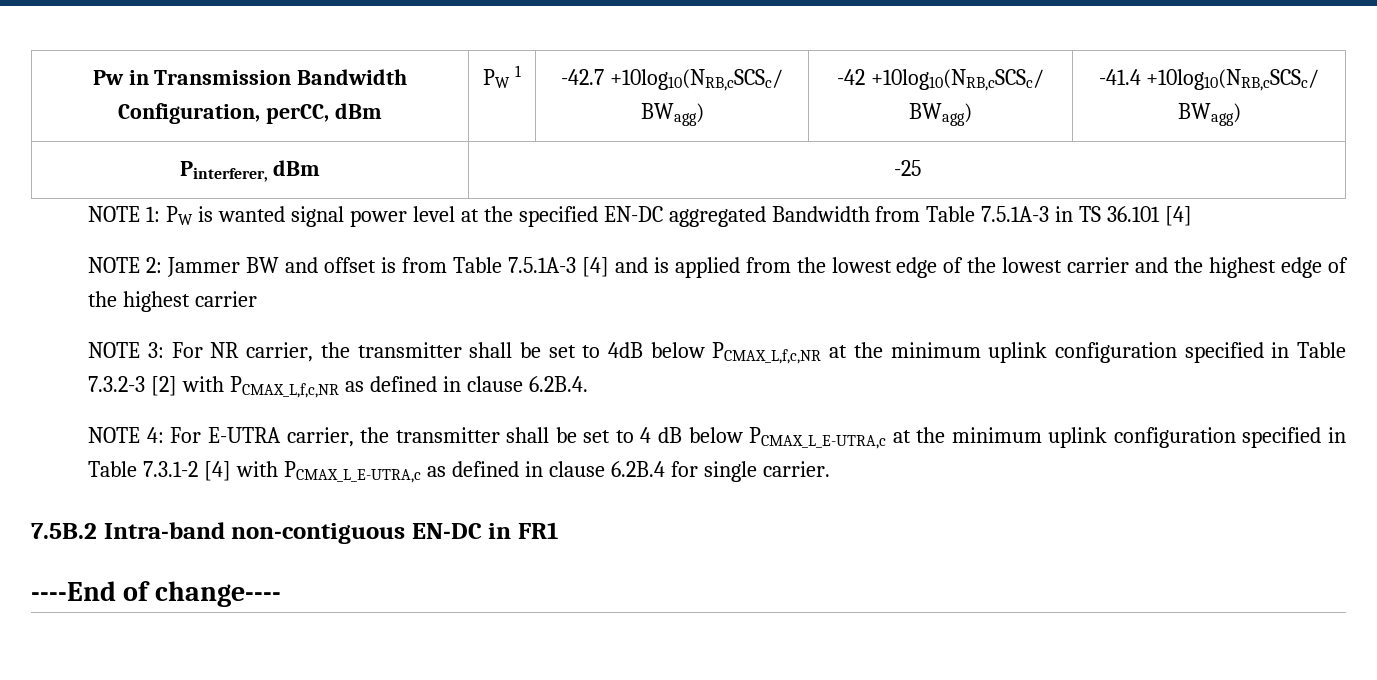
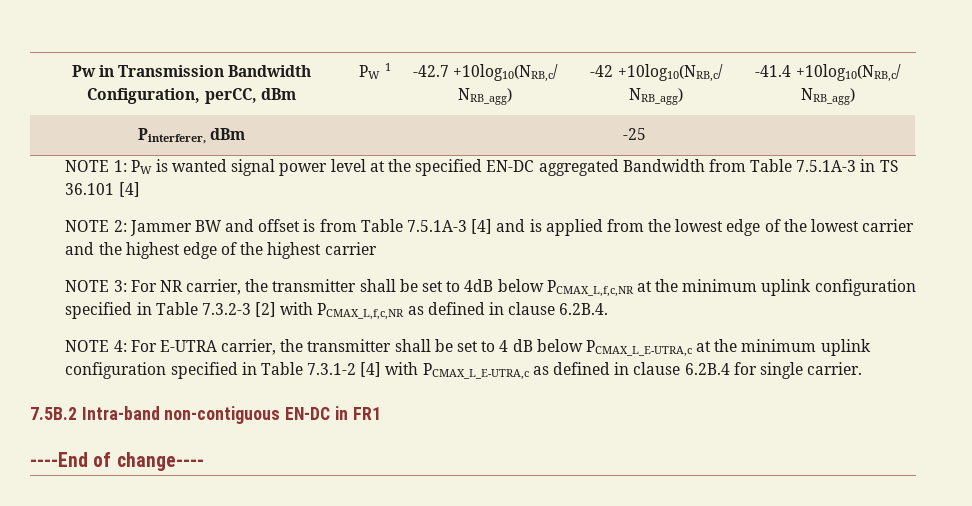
- Pw in Transmission Bandwidth Configuration, perCC, dBm | PW 1 | -42.7 +10log10(NRB,cSCSc/ BWagg) | -42 +10log10(NRB,cSCSc/ BWagg) | -41.4 +10log10(NRB,cSCSc/ BWagg)
+ Pw in Transmission Bandwidth Configuration, perCC, dBm | PW 1 | -42.7 +10log10(NRB,c/ NRB_agg) | -42 +10log10(NRB,c/ NRB_agg) | -41.4 +10log10(NRB,c/ NRB_agg)

